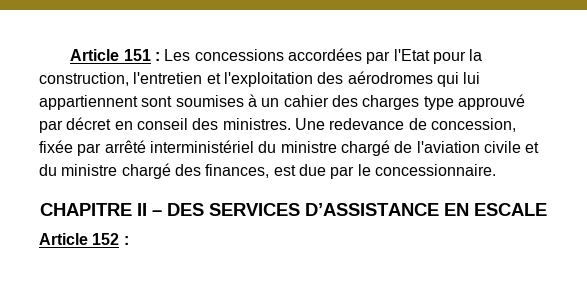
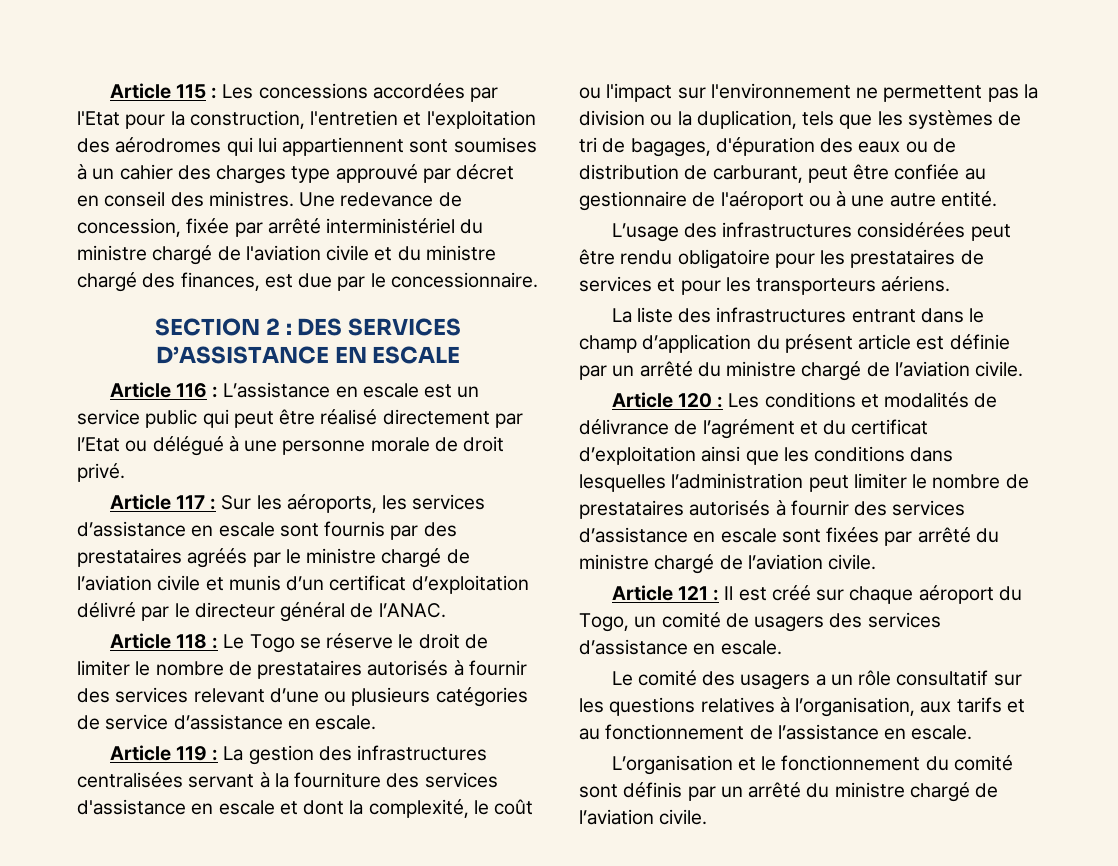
- Article 151 : Les concessions accordées par l'Etat pour la construction, l'entretien et l'exploitation des aérodromes qui lui appartiennent sont soumises à un cahier des charges type approuvé par décret en conseil des ministres.
+ Article 115 : Les concessions accordées par l'Etat pour la construction, l'entretien et l'exploitation des aérodromes qui lui appartiennent sont soumises à un cahier des charges type approuvé par décret en conseil des ministres.
- CHAPITRE II – DES SERVICES D’ASSISTANCE EN ESCALE
+ SECTION 2 : DES SERVICES D’ASSISTANCE EN ESCALE
- Article 152 :
+ Article 116 : L’assistance en escale est un service public qui peut être réalisé directement par l’Etat ou délégué à une personne morale de droit privé.
+ Article 117 : Sur les aéroports, les services d’assistance en escale sont fournis par des prestataires agréés par le ministre chargé de l’aviation civile et munis d’un certificat d’exploitation délivré par le directeur général de l’ANAC.
+ Article 118 : Le Togo se réserve le droit de limiter le nombre de prestataires autorisés à fournir des services relevant d’une ou plusieurs catégories de service d’assistance en escale.
+ Article 119 : La gestion des infrastructures centralisées servant à la fourniture des services d'assistance en escale et dont la complexité, le coût ou l'impact sur l'environnement ne permettent pas la division ou la duplication, tels que les systèmes de tri de bagages, d'épuration des eaux ou de distribution de carburant, peut être confiée au gestionnaire de l'aéroport ou à une autre entité.
+ L’usage des infrastructures considérées peut être rendu obligatoire pour les prestataires de services et pour les transporteurs aériens.
+ La liste des infrastructures entrant dans le champ d’application du présent article est définie par un arrêté du ministre chargé de l’aviation civile.
+ Article 120 : Les conditions et modalités de délivrance de l’agrément et du certificat d’exploitation ainsi que les conditions dans lesquelles l’administration peut limiter le nombre de prestataires autorisés à fournir des services d’assistance en escale sont fixées par arrêté du ministre chargé de l’aviation civile.
+ Article 121 : Il est créé sur chaque aéroport du Togo, un comité de usagers des services d’assistance en escale.
+ Le comité des usagers a un rôle consultatif sur les questions relatives à l’organisation, aux tarifs et au fonctionnement de l’assistance en escale.
+ L’organisation et le fonctionnement du comité sont définis par un arrêté du ministre chargé de l’aviation civile.

